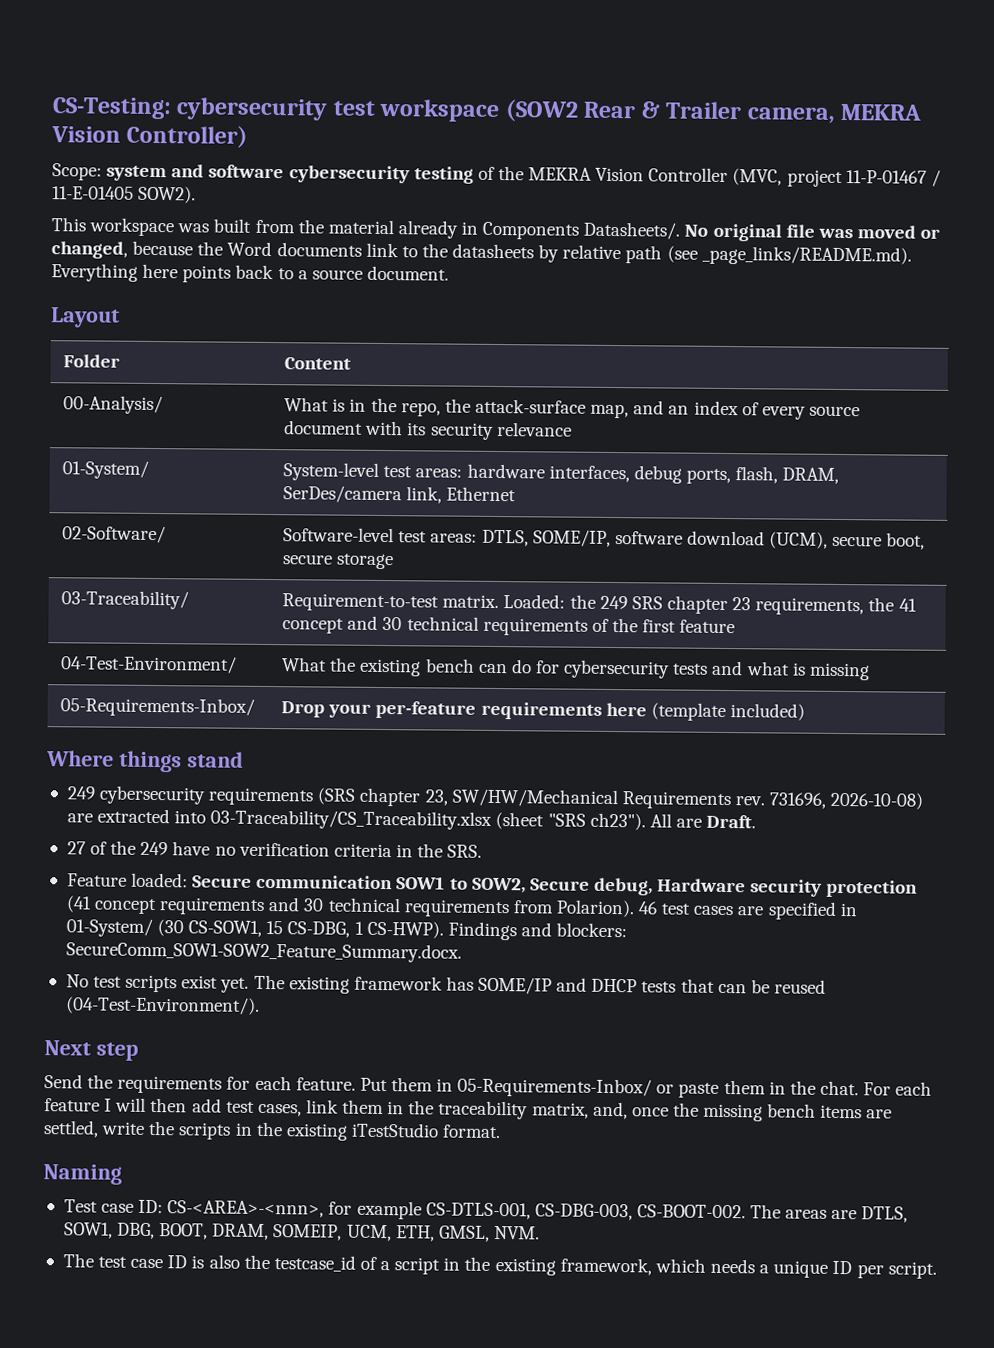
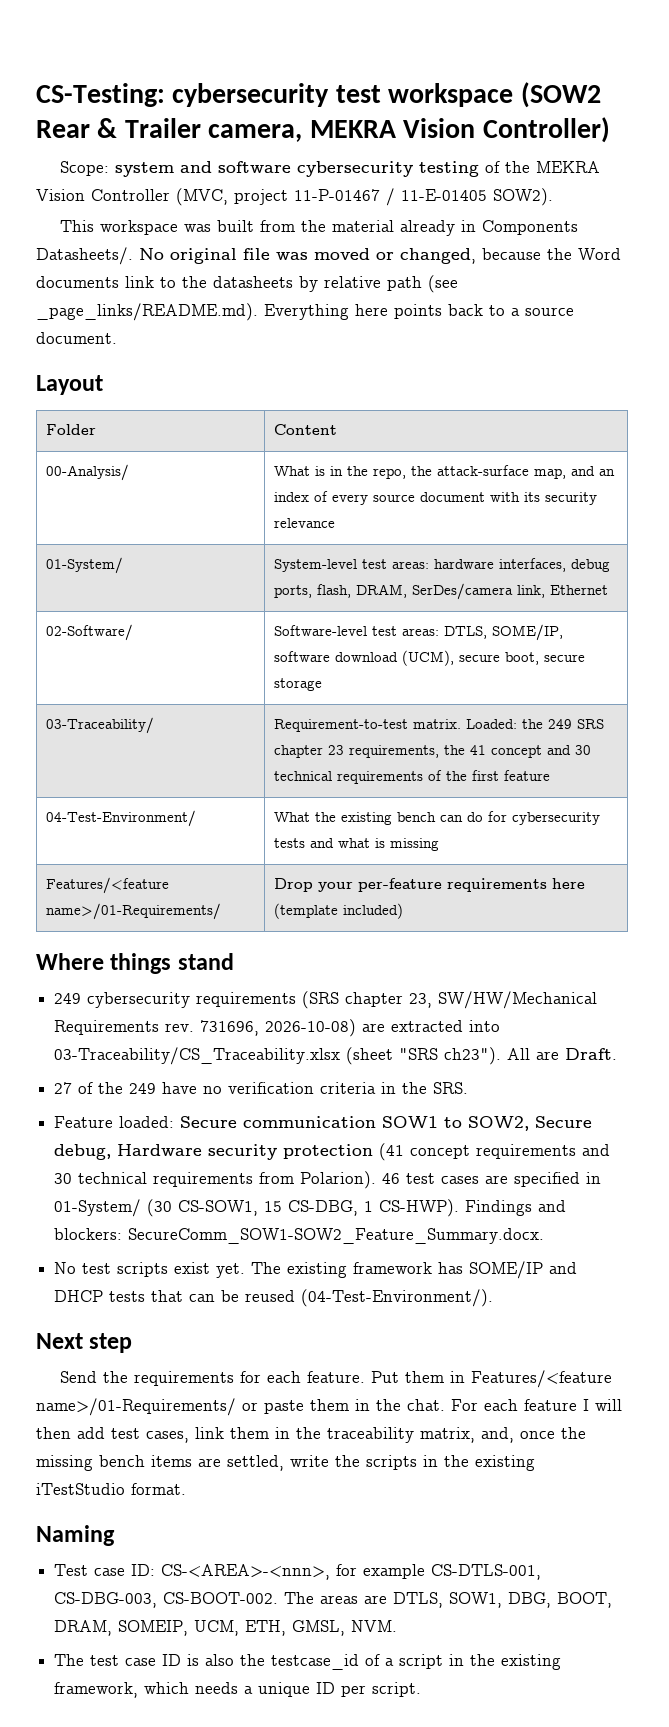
- 05-Requirements-Inbox/ | Drop your per-feature requirements here (template included)
+ Features/<feature name>/01-Requirements/ | Drop your per-feature requirements here (template included)
- Put them in 05-Requirements-Inbox/ or paste them in the chat.
+ Put them in Features/<feature name>/01-Requirements/ or paste them in the chat.

